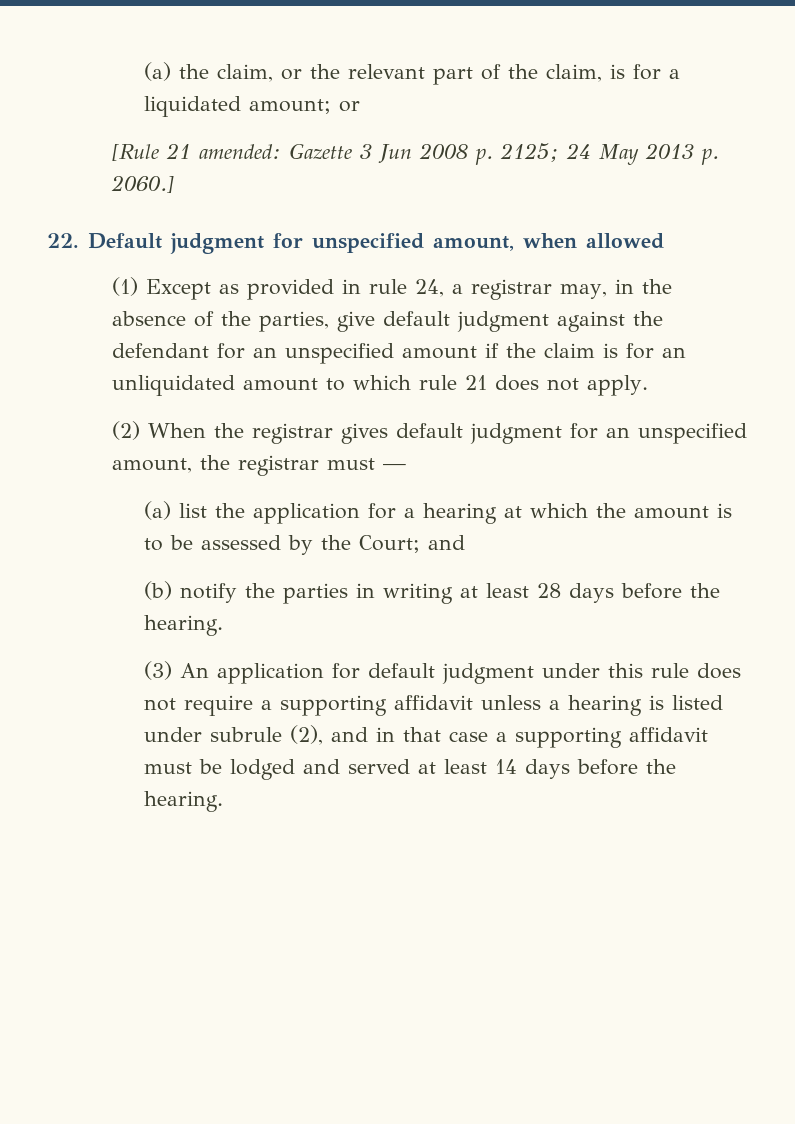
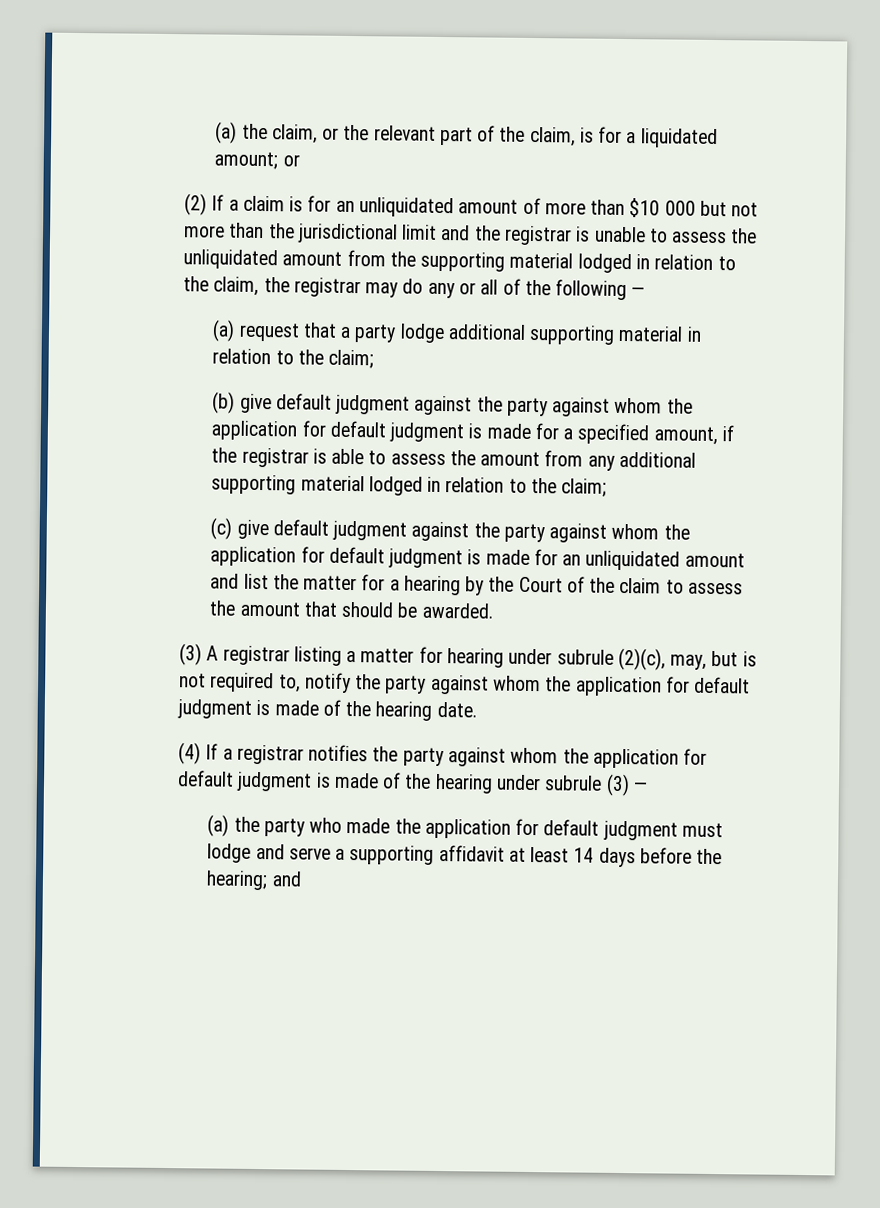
- [Rule 21 amended: Gazette 3 Jun 2008 p. 2125; 24 May 2013 p. 2060.]
- 22. Default judgment for unspecified amount, when allowed
- (1) Except as provided in rule 24, a registrar may, in the absence of the parties, give default judgment against the defendant for an unspecified amount if the claim is for an unliquidated amount to which rule 21 does not apply.
- (2) When the registrar gives default judgment for an unspecified amount, the registrar must —
- (a) list the application for a hearing at which the amount is to be assessed by the Court; and
- (b) notify the parties in writing at least 28 days before the hearing.
- (3) An application for default judgment under this rule does not require a supporting affidavit unless a hearing is listed under subrule (2), and in that case a supporting affidavit must be lodged and served at least 14 days before the hearing.
+ (2) If a claim is for an unliquidated amount of more than $10 000 but not more than the jurisdictional limit and the registrar is unable to assess the unliquidated amount from the supporting material lodged in relation to the claim, the registrar may do any or all of the following —
+ (a) request that a party lodge additional supporting material in relation to the claim;
+ (b) give default judgment against the party against whom the application for default judgment is made for a specified amount, if the registrar is able to assess the amount from any additional supporting material lodged in relation to the claim;
+ (c) give default judgment against the party against whom the application for default judgment is made for an unliquidated amount and list the matter for a hearing by the Court of the claim to assess the amount that should be awarded.
+ (3) A registrar listing a matter for hearing under subrule (2)(c), may, but is not required to, notify the party against whom the application for default judgment is made of the hearing date.
+ (4) If a registrar notifies the party against whom the application for default judgment is made of the hearing under subrule (3) —
+ (a) the party who made the application for default judgment must lodge and serve a supporting affidavit at least 14 days before the hearing; and

